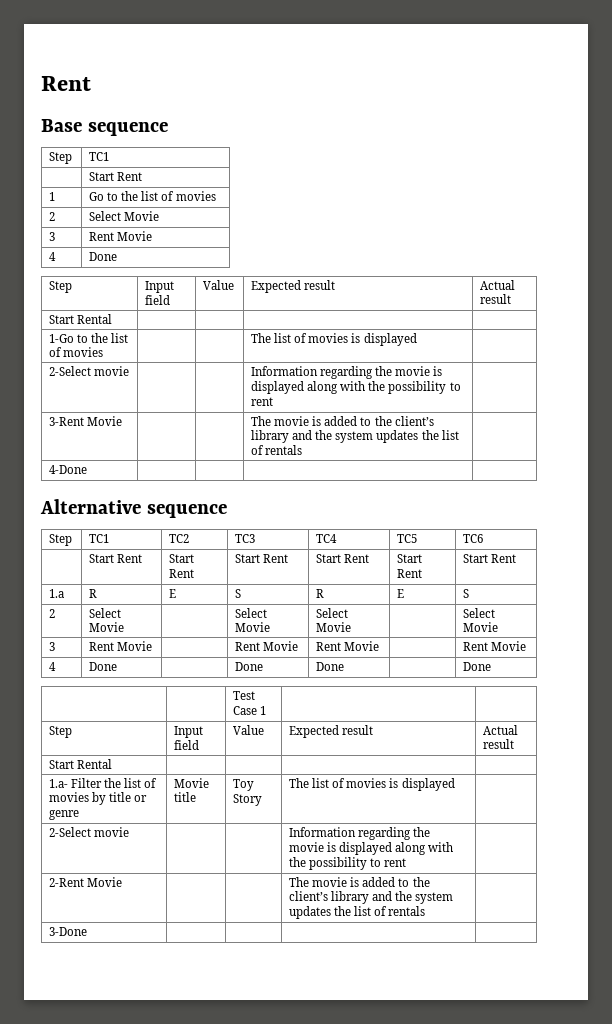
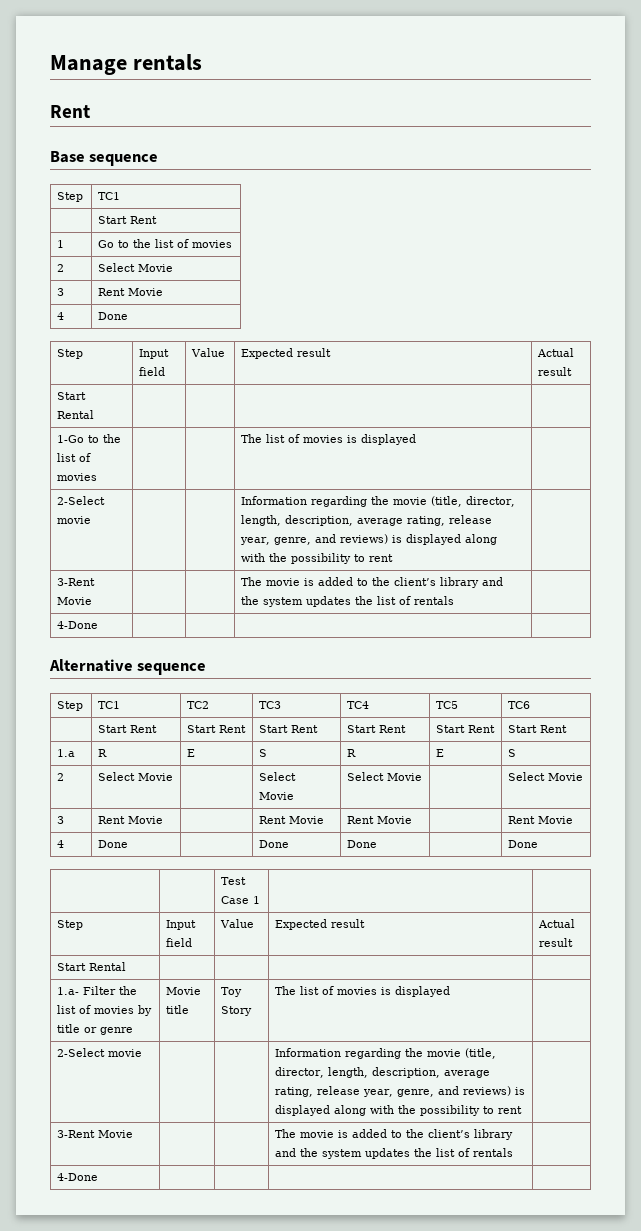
+ Manage rentals
  1-Go to the list of movies | | | The list of movies is displayed |
- 2-Select movie | | | Information regarding the movie is displayed along with the possibility to rent |
+ 2-Select movie | | | Information regarding the movie (title, director, length, description, average rating, release year, genre, and reviews) is displayed along with the possibility to rent |
  1.a- Filter the list of movies by title or genre | Movie title | Toy Story | The list of movies is displayed |
- 2-Select movie | | | Information regarding the movie is displayed along with the possibility to rent |
- 2-Rent Movie | | | The movie is added to the client’s library and the system updates the list of rentals |
- 3-Done | | | |
+ 2-Select movie | | | Information regarding the movie (title, director, length, description, average rating, release year, genre, and reviews) is displayed along with the possibility to rent |
+ 3-Rent Movie | | | The movie is added to the client’s library and the system updates the list of rentals |
+ 4-Done | | | |

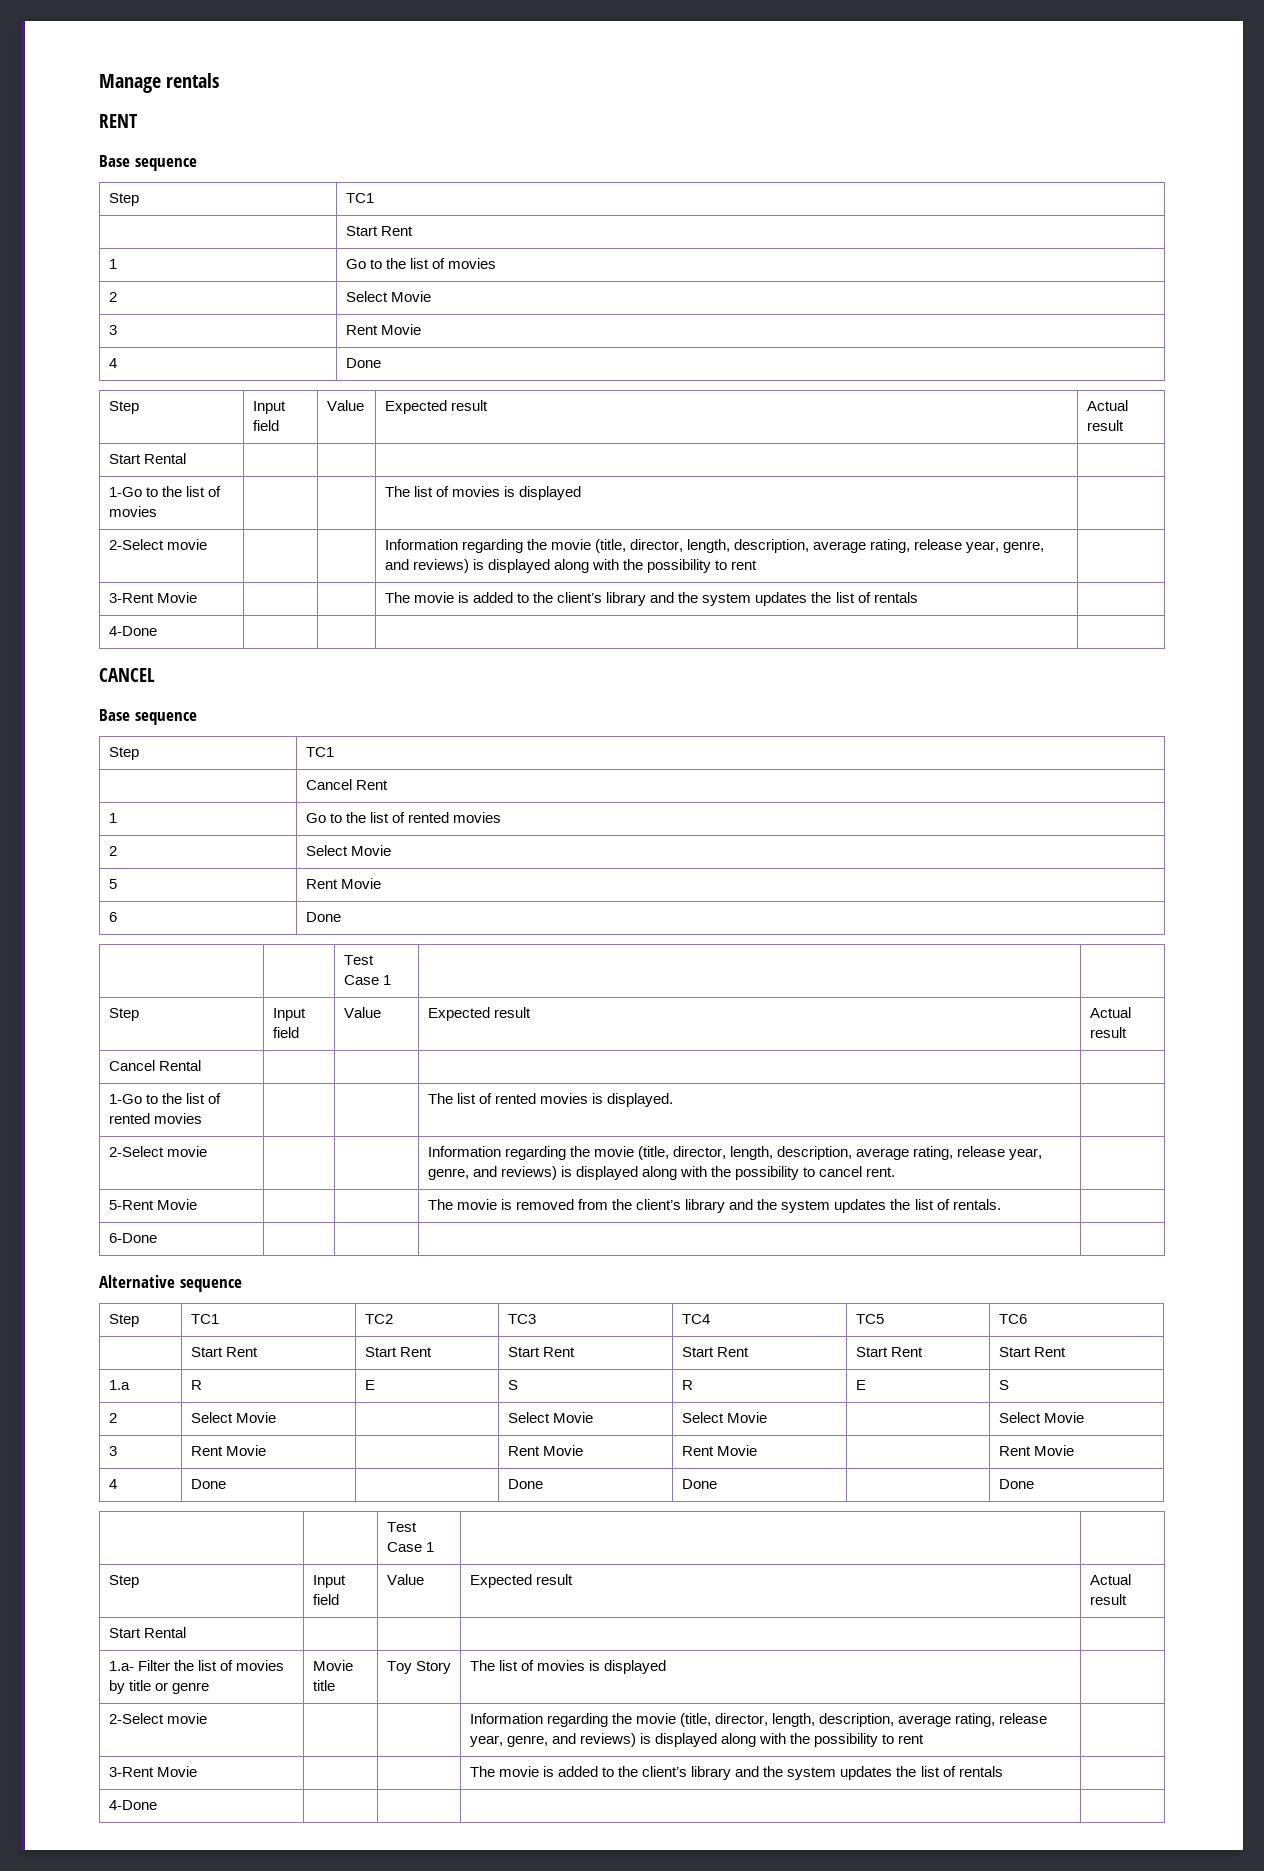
  Manage rentals
- Rent
+ RENT
+ CANCEL
+ Base sequence
+ Step | TC1
+ | Cancel Rent
+ 1 | Go to the list of rented movies
+ 2 | Select Movie
+ 5 | Rent Movie
+ 6 | Done
+ | | Test Case 1 | |
+ Step | Input field | Value | Expected result | Actual result
+ Cancel Rental | | | |
+ 1-Go to the list of rented movies | | | The list of rented movies is displayed. |
+ 2-Select movie | | | Information regarding the movie (title, director, length, description, average rating, release year, genre, and reviews) is displayed along with the possibility to cancel rent. |
+ 5-Rent Movie | | | The movie is removed from the client’s library and the system updates the list of rentals. |
+ 6-Done | | | |

